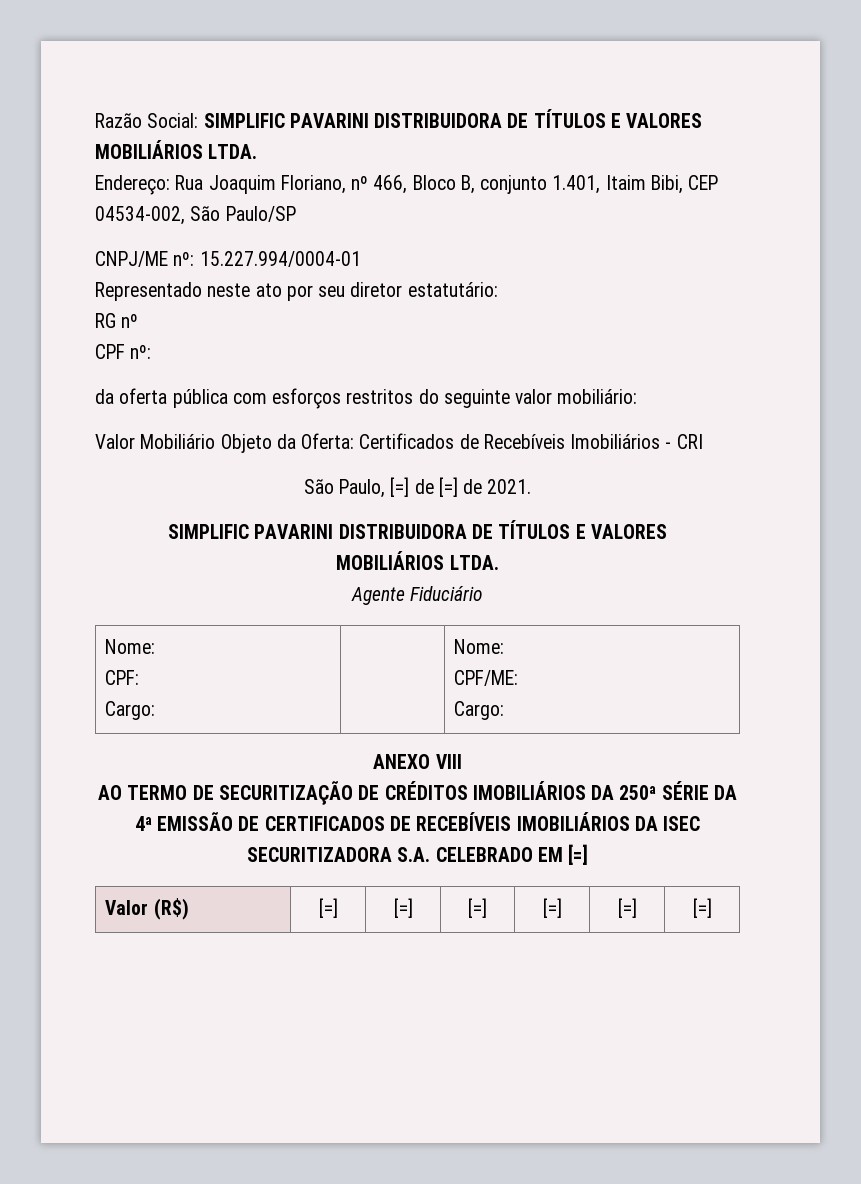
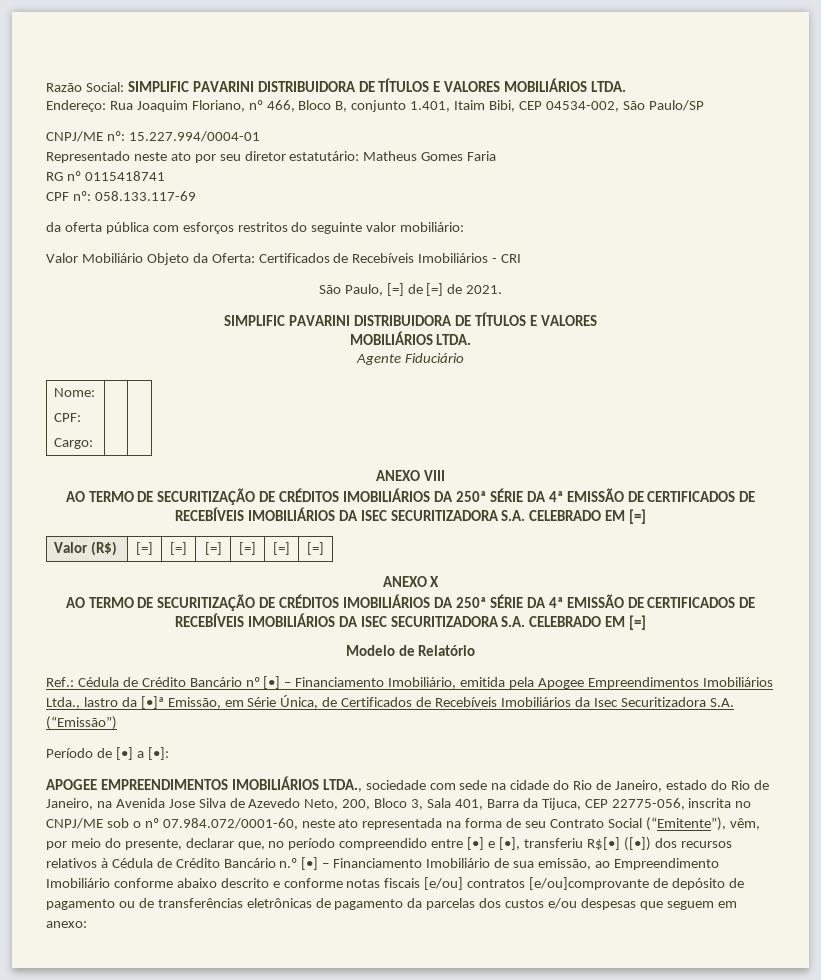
- Representado neste ato por seu diretor estatutário:
+ Representado neste ato por seu diretor estatutário: Matheus Gomes Faria
- RG nº
+ RG nº 0115418741
- CPF nº:
+ CPF nº: 058.133.117-69
  Agente Fiduciário
  Nome:
  CPF:
- Cargo: | | Nome:
- CPF/ME:
- Cargo:
+ Cargo: | |
+ ANEXO X
+ AO TERMO DE SECURITIZAÇÃO DE CRÉDITOS IMOBILIÁRIOS DA 250ª SÉRIE DA 4ª EMISSÃO DE CERTIFICADOS DE RECEBÍVEIS IMOBILIÁRIOS DA ISEC SECURITIZADORA S.A. CELEBRADO EM [=]
+ Modelo de Relatório
+ Ref.: Cédula de Crédito Bancário nº [•] – Financiamento Imobiliário, emitida pela Apogee Empreendimentos Imobiliários Ltda., lastro da [•]ª Emissão, em Série Única, de Certificados de Recebíveis Imobiliários da Isec Securitizadora S.A. (“Emissão”)
+ Período de [•] a [•]:
+ APOGEE EMPREENDIMENTOS IMOBILIÁRIOS LTDA., sociedade com sede na cidade do Rio de Janeiro, estado do Rio de Janeiro, na Avenida Jose Silva de Azevedo Neto, 200, Bloco 3, Sala 401, Barra da Tijuca, CEP 22775-056, inscrita no CNPJ/ME sob o nº 07.984.072/0001-60, neste ato representada na forma de seu Contrato Social (“Emitente”), vêm, por meio do presente, declarar que, no período compreendido entre [•] e [•], transferiu R$[•] ([•]) dos recursos relativos à Cédula de Crédito Bancário n.º [•] – Financiamento Imobiliário de sua emissão, ao Empreendimento Imobiliário conforme abaixo descrito e conforme notas fiscais [e/ou] contratos [e/ou]comprovante de depósito de pagamento ou de transferências eletrônicas de pagamento da parcelas dos custos e/ou despesas que seguem em anexo:

